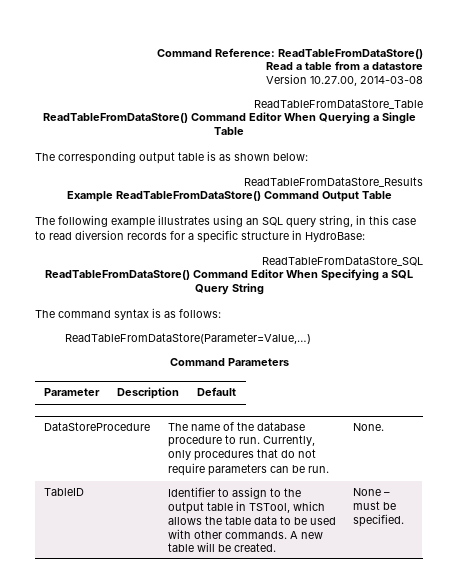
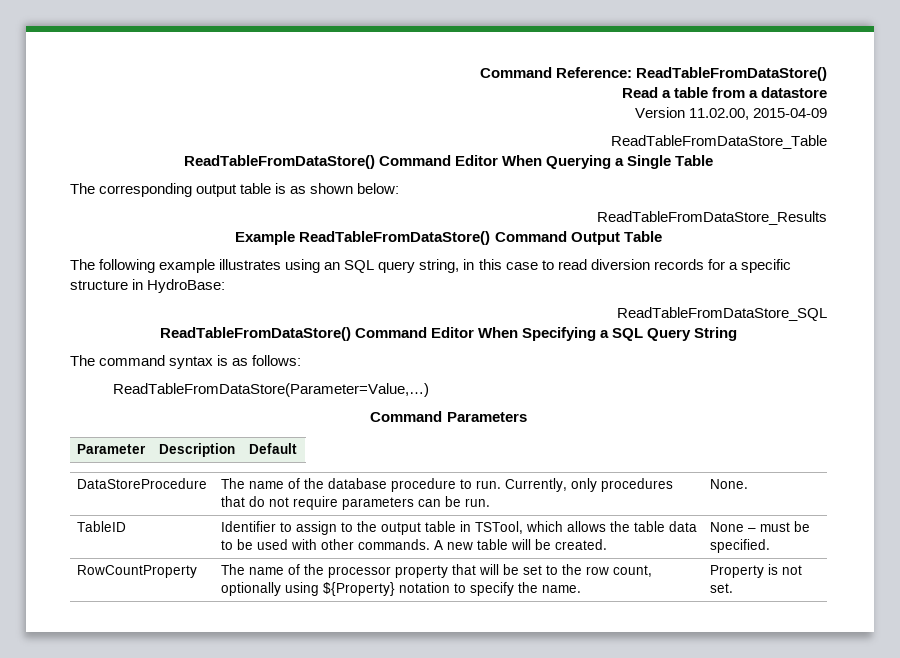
- Version 10.27.00, 2014-03-08
+ Version 11.02.00, 2015-04-09
+ RowCountProperty | The name of the processor property that will be set to the row count, optionally using ${Property} notation to specify the name. | Property is not set.

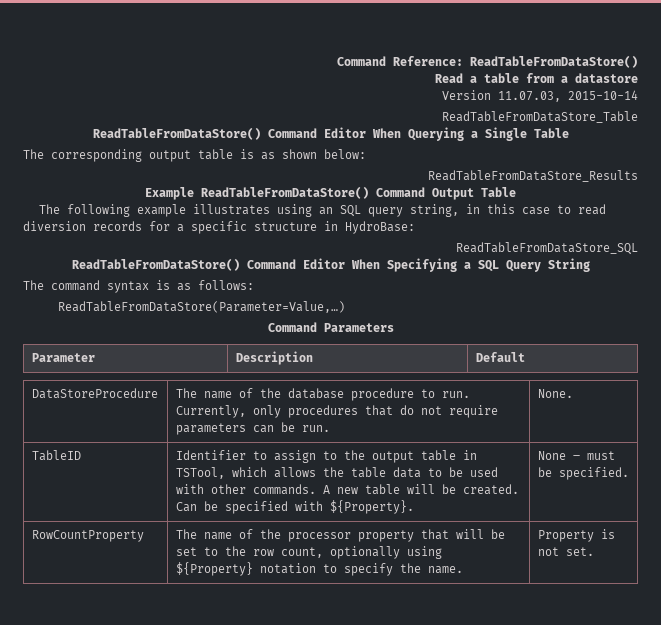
- Version 11.02.00, 2015-04-09
+ Version 11.07.03, 2015-10-14
- TableID | Identifier to assign to the output table in TSTool, which allows the table data to be used with other commands. A new table will be created. | None – must be specified.
+ TableID | Identifier to assign to the output table in TSTool, which allows the table data to be used with other commands. A new table will be created. Can be specified with ${Property}. | None – must be specified.

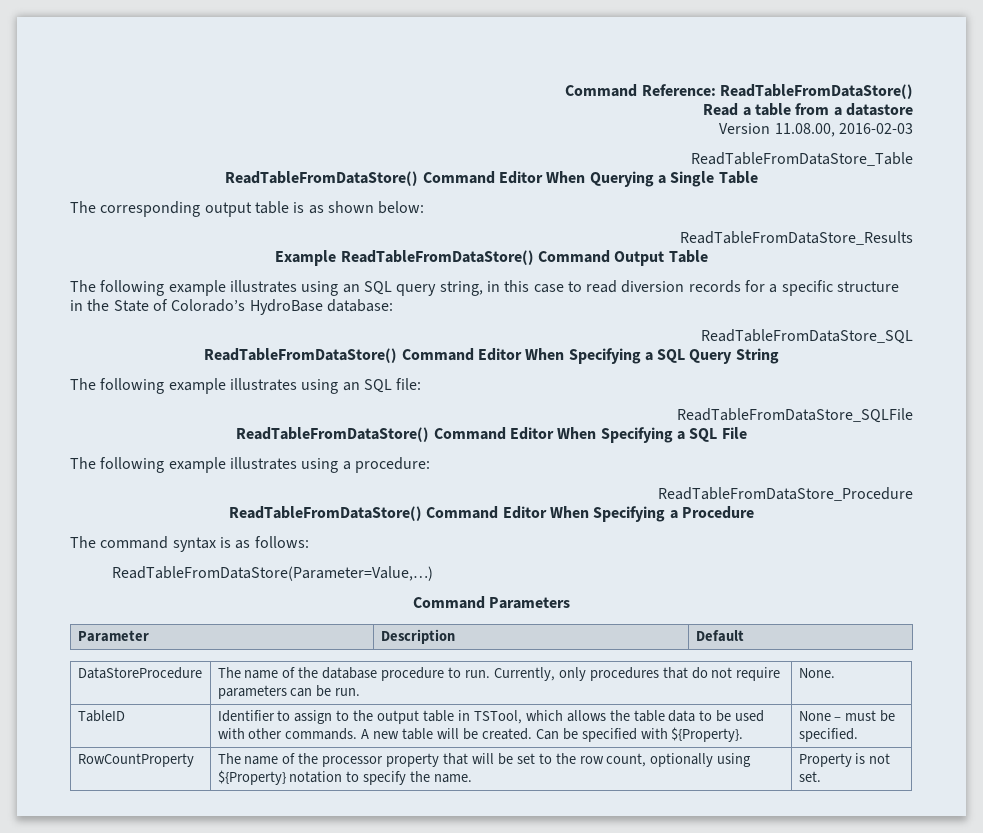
- Version 11.07.03, 2015-10-14
+ Version 11.08.00, 2016-02-03
- The following example illustrates using an SQL query string, in this case to read diversion records for a specific structure in HydroBase:
+ The following example illustrates using an SQL query string, in this case to read diversion records for a specific structure in the State of Colorado’s HydroBase database:
+ The following example illustrates using an SQL file:
+ ReadTableFromDataStore_SQLFile
+ ReadTableFromDataStore() Command Editor When Specifying a SQL File
+ The following example illustrates using a procedure:
+ ReadTableFromDataStore_Procedure
+ ReadTableFromDataStore() Command Editor When Specifying a Procedure

